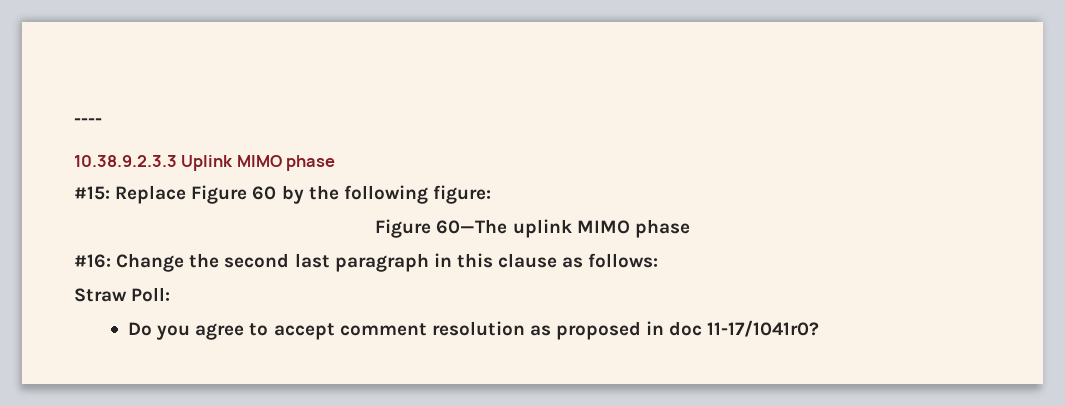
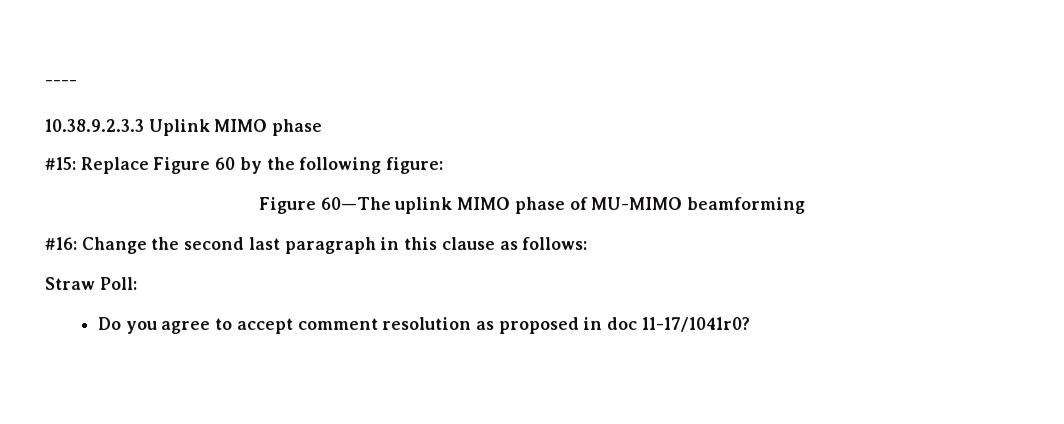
- Figure 60—The uplink MIMO phase
+ Figure 60—The uplink MIMO phase of MU-MIMO beamforming

